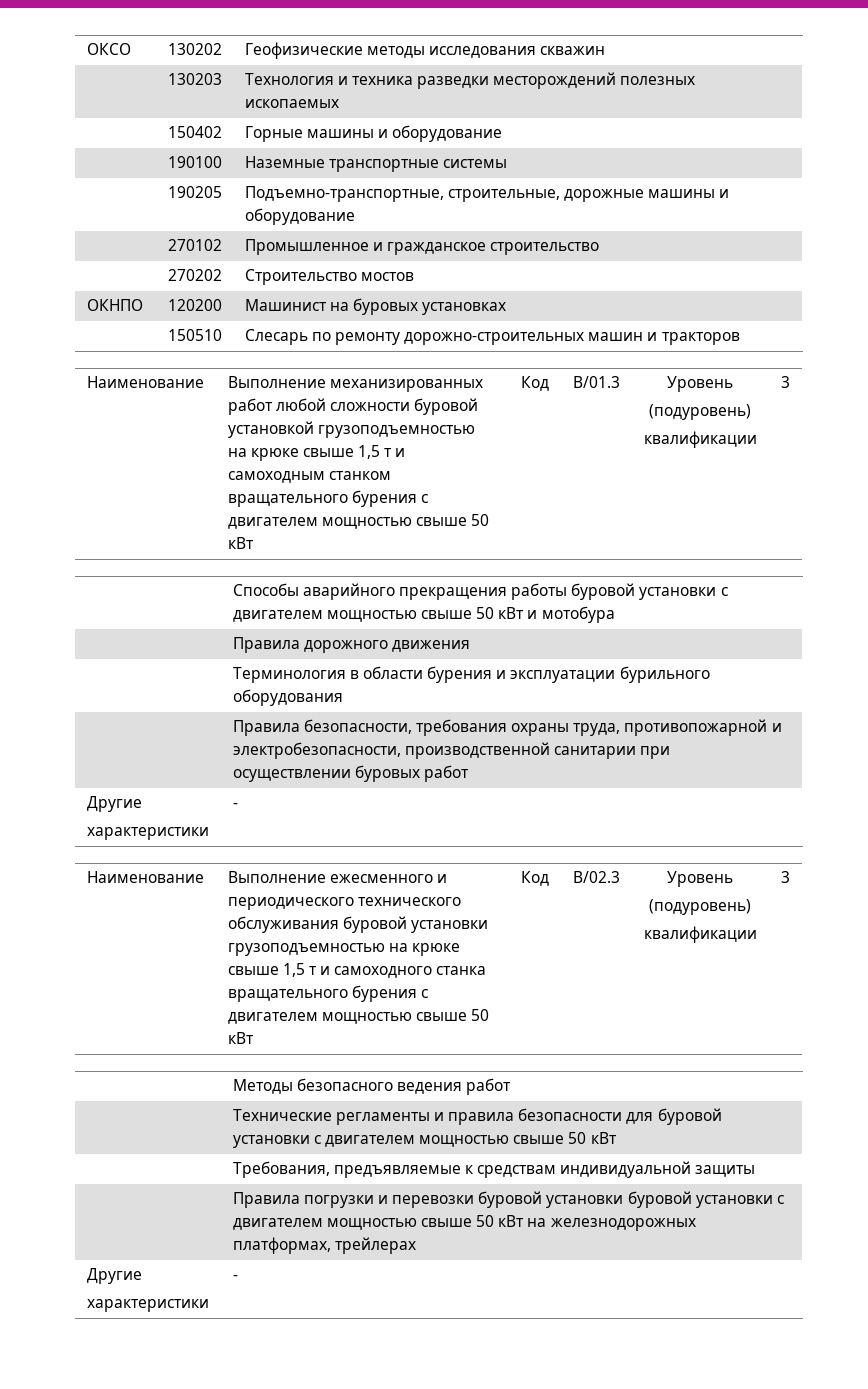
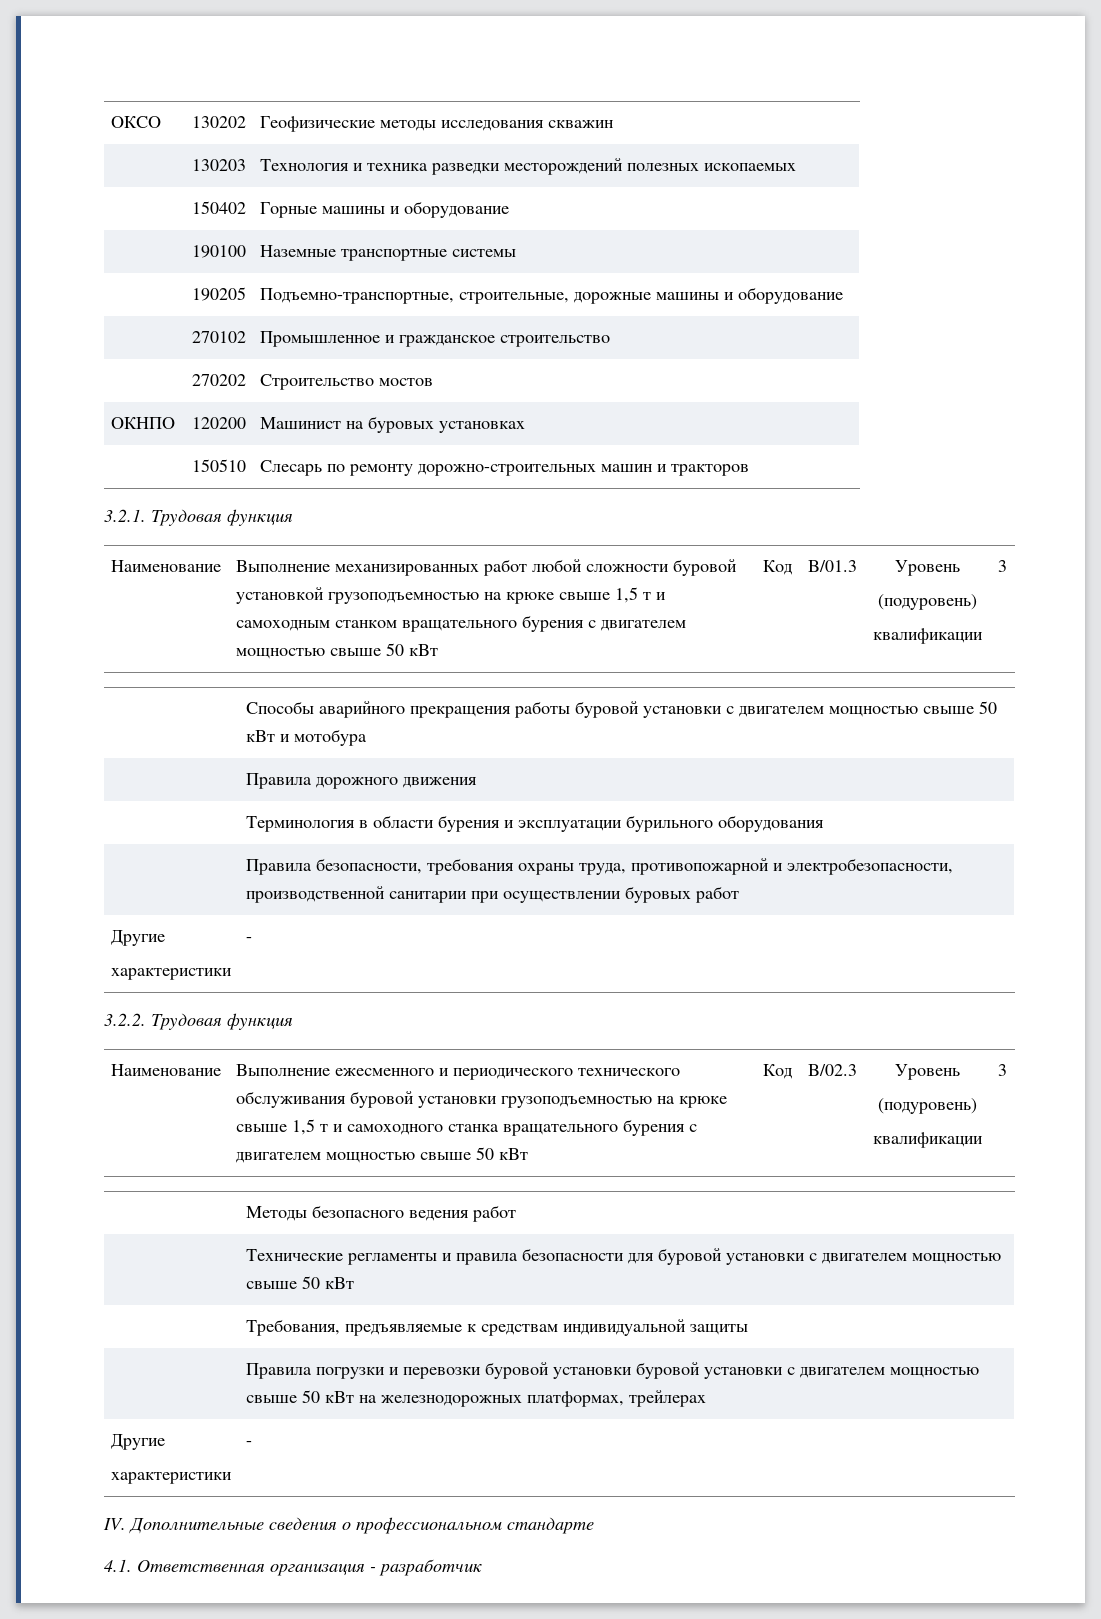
+ 3.2.1. Трудовая функция
+ 3.2.2. Трудовая функция
+ IV. Дополнительные сведения о профессиональном стандарте
+ 4.1. Ответственная организация - разработчик

